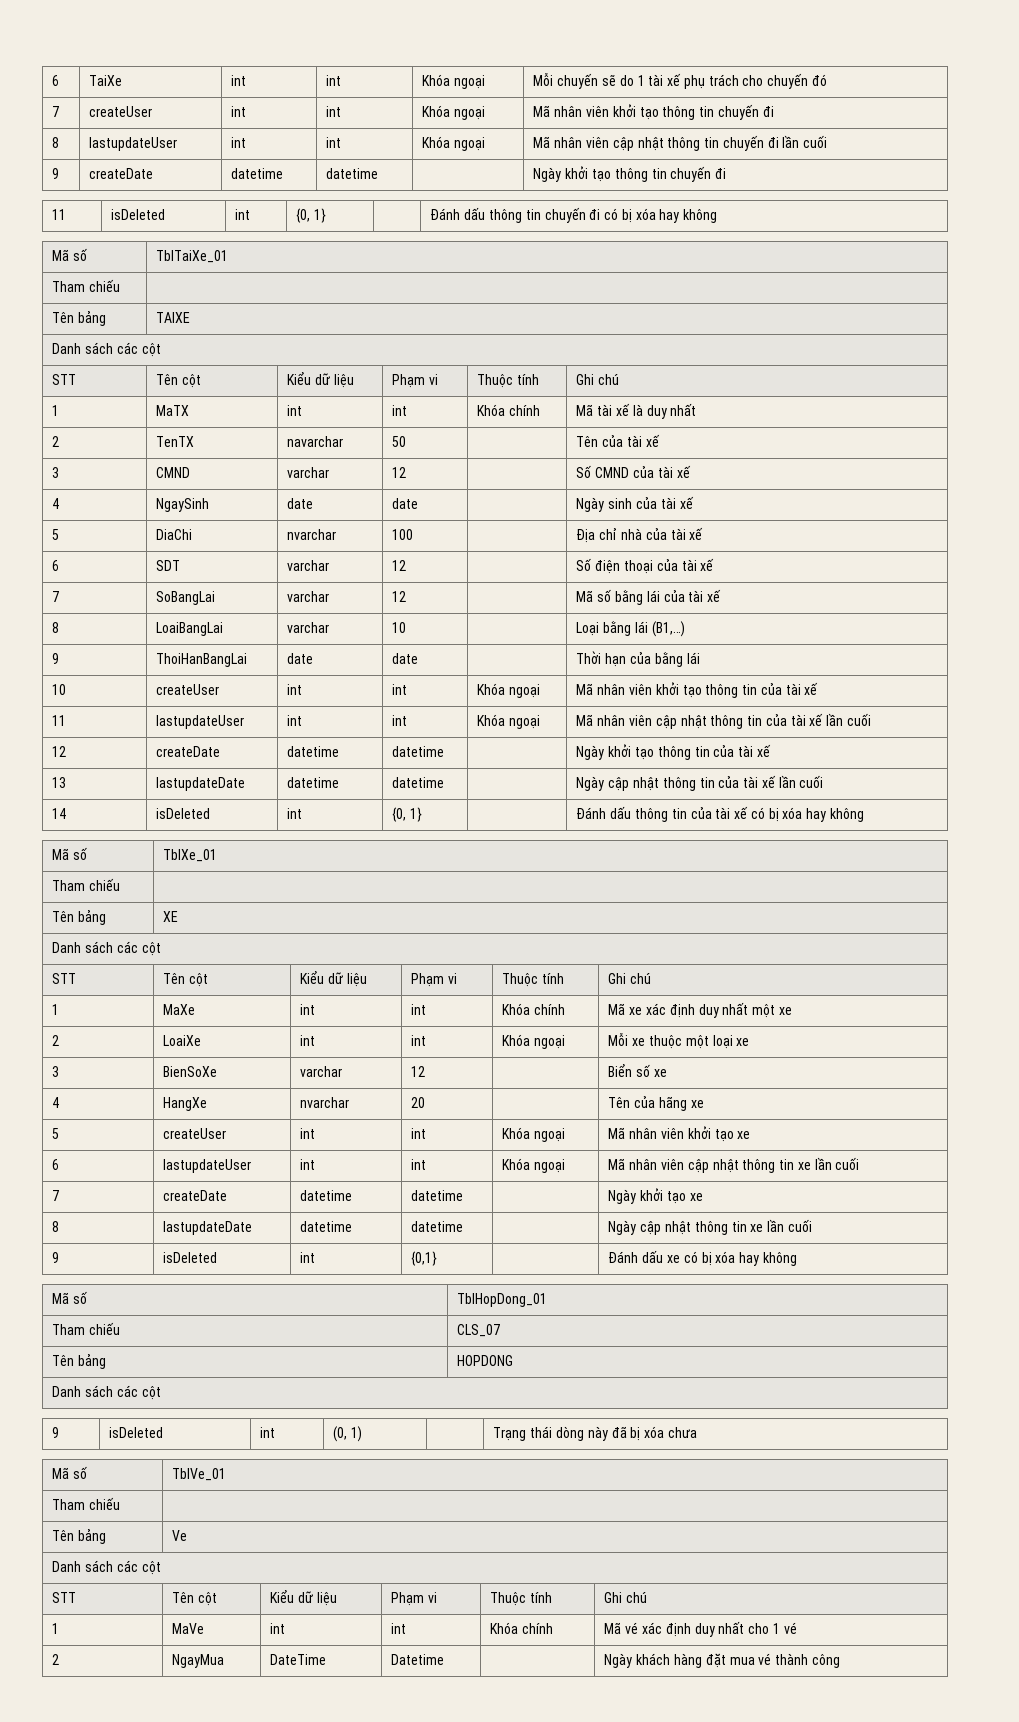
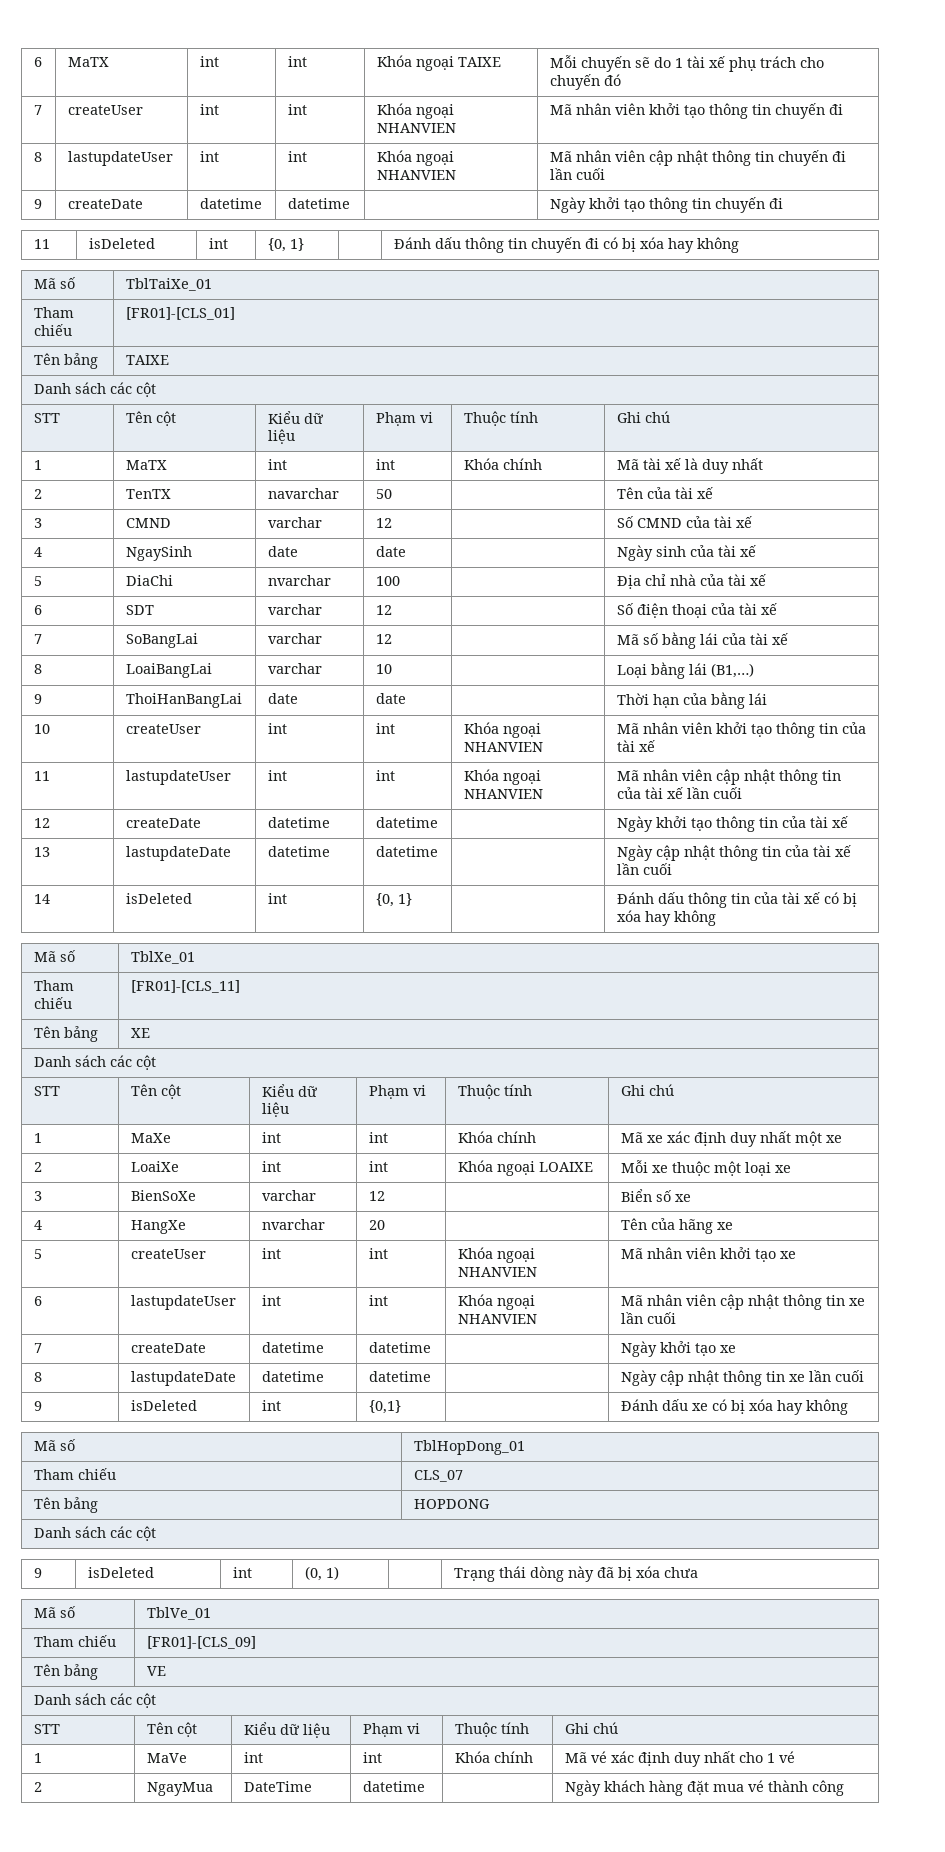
- 6 | TaiXe | int | int | Khóa ngoại | Mỗi chuyến sẽ do 1 tài xế phụ trách cho chuyến đó
+ 6 | MaTX | int | int | Khóa ngoại TAIXE | Mỗi chuyến sẽ do 1 tài xế phụ trách cho chuyến đó
- 7 | createUser | int | int | Khóa ngoại | Mã nhân viên khởi tạo thông tin chuyến đi
+ 7 | createUser | int | int | Khóa ngoại NHANVIEN | Mã nhân viên khởi tạo thông tin chuyến đi
- 8 | lastupdateUser | int | int | Khóa ngoại | Mã nhân viên cập nhật thông tin chuyến đi lần cuối
+ 8 | lastupdateUser | int | int | Khóa ngoại NHANVIEN | Mã nhân viên cập nhật thông tin chuyến đi lần cuối
  Mã số | TblTaiXe_01
- Tham chiếu |
+ Tham chiếu | [FR01]-[CLS_01]
- 10 | createUser | int | int | Khóa ngoại | Mã nhân viên khởi tạo thông tin của tài xế
+ 10 | createUser | int | int | Khóa ngoại NHANVIEN | Mã nhân viên khởi tạo thông tin của tài xế
- 11 | lastupdateUser | int | int | Khóa ngoại | Mã nhân viên cập nhật thông tin của tài xế lần cuối
+ 11 | lastupdateUser | int | int | Khóa ngoại NHANVIEN | Mã nhân viên cập nhật thông tin của tài xế lần cuối
  Mã số | TblXe_01
- Tham chiếu |
+ Tham chiếu | [FR01]-[CLS_11]
- 2 | LoaiXe | int | int | Khóa ngoại | Mỗi xe thuộc một loại xe
+ 2 | LoaiXe | int | int | Khóa ngoại LOAIXE | Mỗi xe thuộc một loại xe
- 5 | createUser | int | int | Khóa ngoại | Mã nhân viên khởi tạo xe
+ 5 | createUser | int | int | Khóa ngoại NHANVIEN | Mã nhân viên khởi tạo xe
- 6 | lastupdateUser | int | int | Khóa ngoại | Mã nhân viên cập nhật thông tin xe lần cuối
+ 6 | lastupdateUser | int | int | Khóa ngoại NHANVIEN | Mã nhân viên cập nhật thông tin xe lần cuối
  Mã số | TblVe_01
- Tham chiếu |
- Tên bảng | Ve
+ Tham chiếu | [FR01]-[CLS_09]
+ Tên bảng | VE
- 2 | NgayMua | DateTime | Datetime | | Ngày khách hàng đặt mua vé thành công
+ 2 | NgayMua | DateTime | datetime | | Ngày khách hàng đặt mua vé thành công

